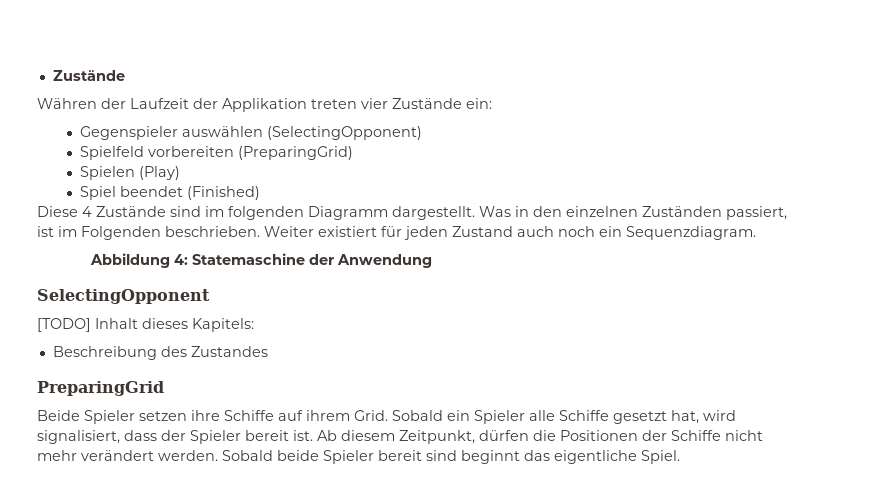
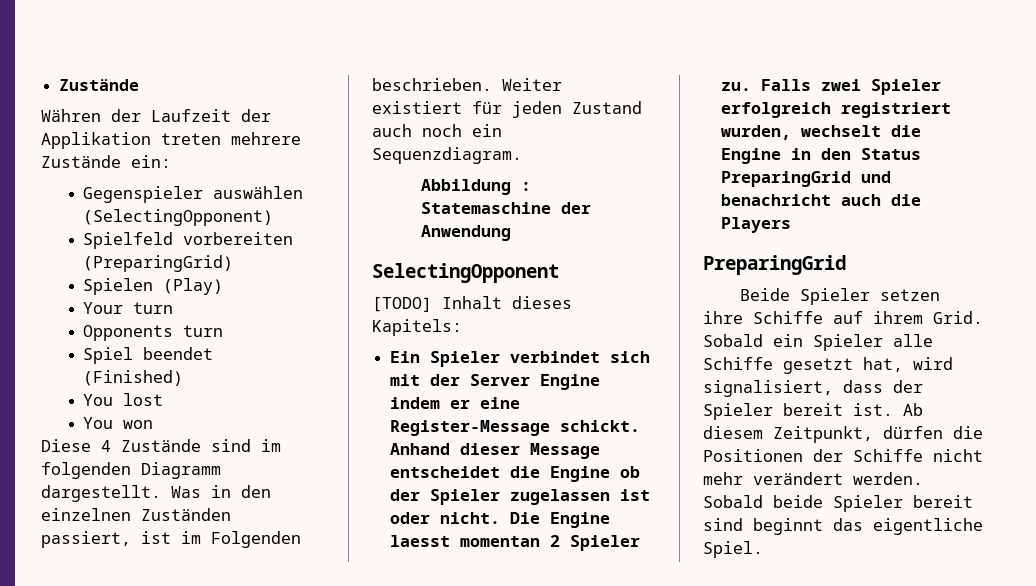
- Währen der Laufzeit der Applikation treten vier Zustände ein:
+ Währen der Laufzeit der Applikation treten mehrere Zustände ein:
+ Your turn
+ Opponents turn
+ You lost
+ You won
- Abbildung 4: Statemaschine der Anwendung
+ Abbildung : Statemaschine der Anwendung
- Beschreibung des Zustandes
+ Ein Spieler verbindet sich mit der Server Engine indem er eine Register-Message schickt. Anhand dieser Message entscheidet die Engine ob der Spieler zugelassen ist oder nicht. Die Engine laesst momentan 2 Spieler zu. Falls zwei Spieler erfolgreich registriert wurden, wechselt die Engine in den Status PreparingGrid und benachricht auch die Players

